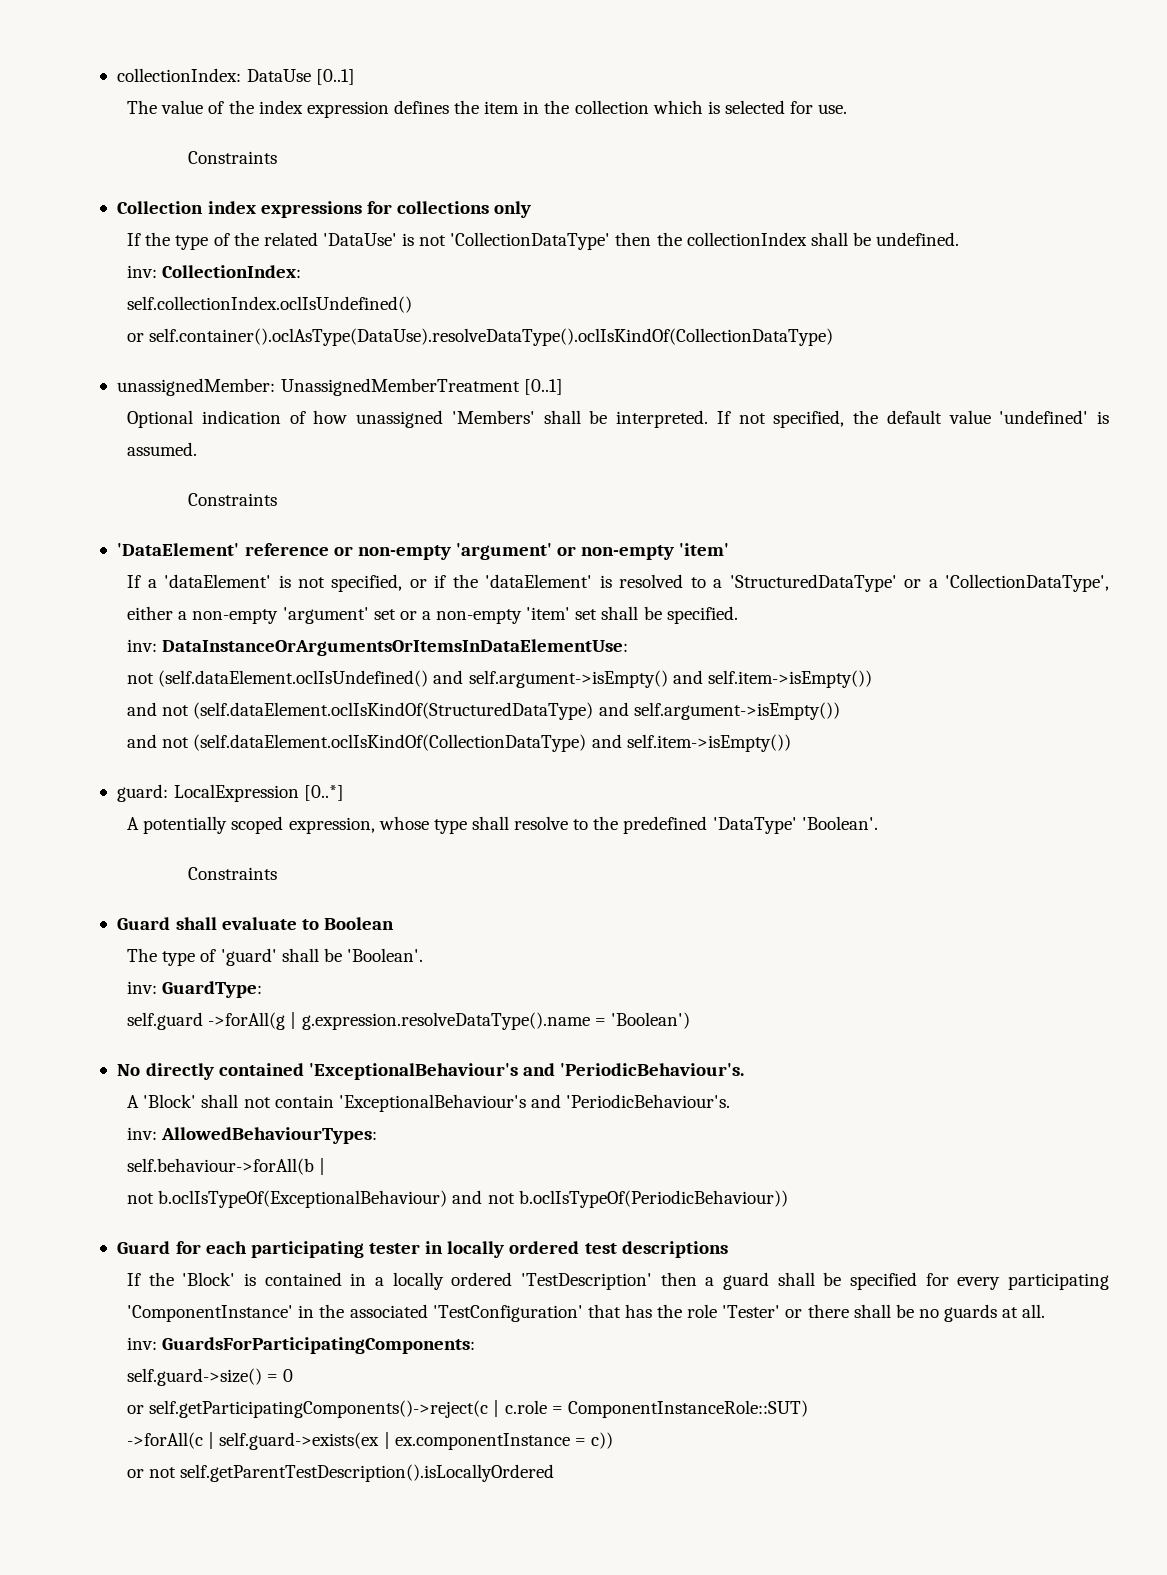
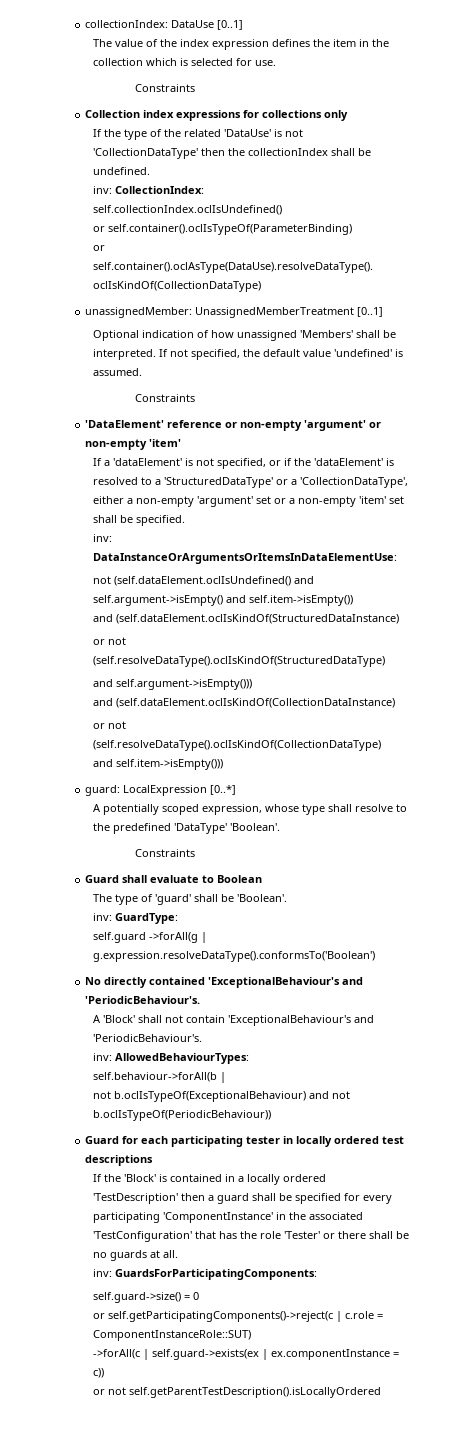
+ or self.container().oclIsTypeOf(ParameterBinding)
- and not (self.dataElement.oclIsKindOf(StructuredDataType) and self.argument->isEmpty())
- and not (self.dataElement.oclIsKindOf(CollectionDataType) and self.item->isEmpty())
+ and (self.dataElement.oclIsKindOf(StructuredDataInstance)
+ or not (self.resolveDataType().oclIsKindOf(StructuredDataType)
+ and self.argument->isEmpty()))
+ and (self.dataElement.oclIsKindOf(CollectionDataInstance)
+ or not (self.resolveDataType().oclIsKindOf(CollectionDataType)
+ and self.item->isEmpty()))
- self.guard ->forAll(g | g.expression.resolveDataType().name = 'Boolean')
+ self.guard ->forAll(g | g.expression.resolveDataType().conformsTo('Boolean')

